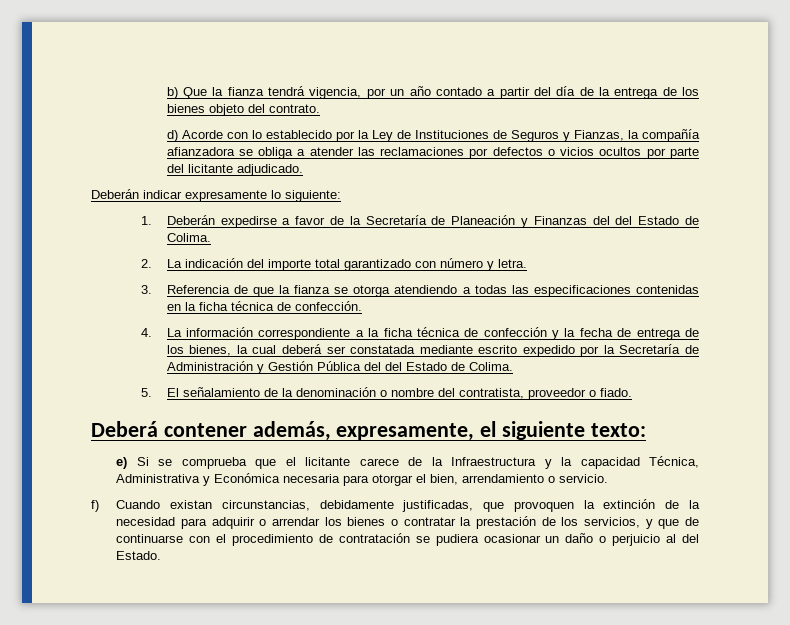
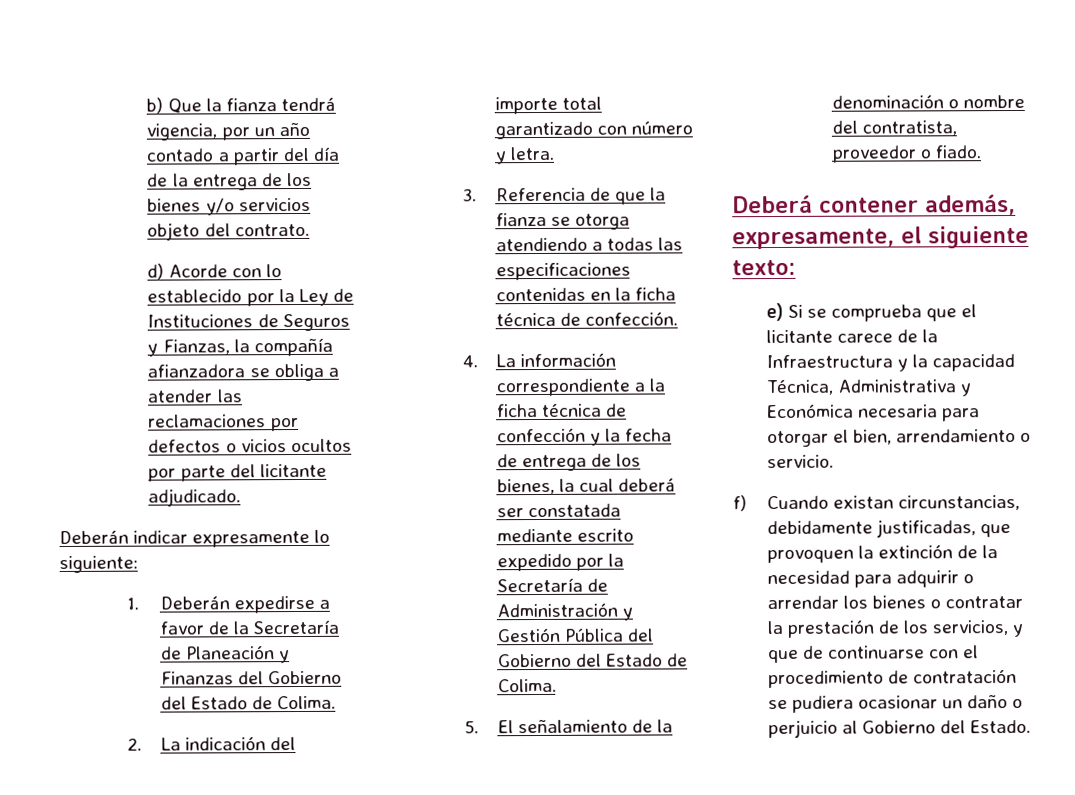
- b) Que la fianza tendrá vigencia, por un año contado a partir del día de la entrega de los bienes objeto del contrato.
+ b) Que la fianza tendrá vigencia, por un año contado a partir del día de la entrega de los bienes y/o servicios objeto del contrato.
- 1. Deberán expedirse a favor de la Secretaría de Planeación y Finanzas del del Estado de Colima.
+ 1. Deberán expedirse a favor de la Secretaría de Planeación y Finanzas del Gobierno del Estado de Colima.
- 4. La información correspondiente a la ficha técnica de confección y la fecha de entrega de los bienes, la cual deberá ser constatada mediante escrito expedido por la Secretaría de Administración y Gestión Pública del del Estado de Colima.
+ 4. La información correspondiente a la ficha técnica de confección y la fecha de entrega de los bienes, la cual deberá ser constatada mediante escrito expedido por la Secretaría de Administración y Gestión Pública del Gobierno del Estado de Colima.
- f) Cuando existan circunstancias, debidamente justificadas, que provoquen la extinción de la necesidad para adquirir o arrendar los bienes o contratar la prestación de los servicios, y que de continuarse con el procedimiento de contratación se pudiera ocasionar un daño o perjuicio al del Estado.
+ f) Cuando existan circunstancias, debidamente justificadas, que provoquen la extinción de la necesidad para adquirir o arrendar los bienes o contratar la prestación de los servicios, y que de continuarse con el procedimiento de contratación se pudiera ocasionar un daño o perjuicio al Gobierno del Estado.

